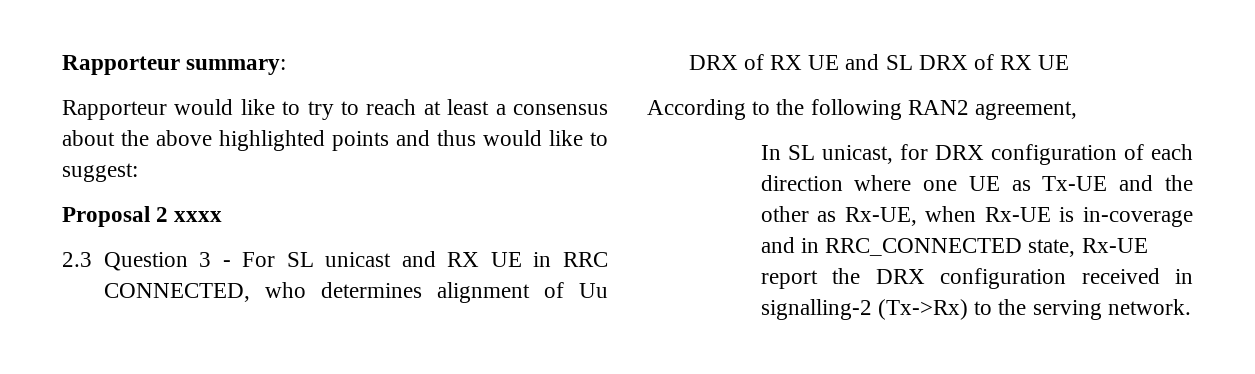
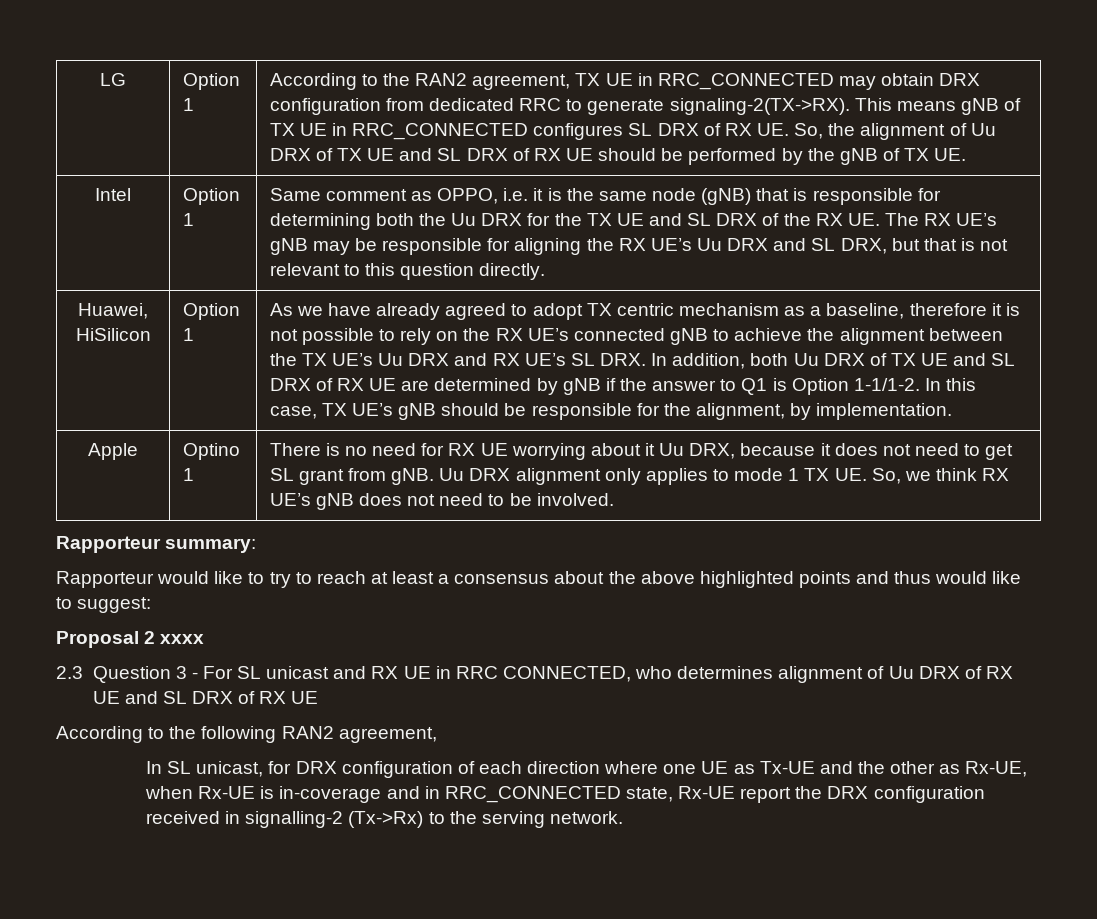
+ LG | Option 1 | According to the RAN2 agreement, TX UE in RRC_CONNECTED may obtain DRX configuration from dedicated RRC to generate signaling-2(TX->RX). This means gNB of TX UE in RRC_CONNECTED configures SL DRX of RX UE. So, the alignment of Uu DRX of TX UE and SL DRX of RX UE should be performed by the gNB of TX UE.
+ Intel | Option 1 | Same comment as OPPO, i.e. it is the same node (gNB) that is responsible for determining both the Uu DRX for the TX UE and SL DRX of the RX UE. The RX UE’s gNB may be responsible for aligning the RX UE’s Uu DRX and SL DRX, but that is not relevant to this question directly.
+ Huawei, HiSilicon | Option 1 | As we have already agreed to adopt TX centric mechanism as a baseline, therefore it is not possible to rely on the RX UE’s connected gNB to achieve the alignment between the TX UE’s Uu DRX and RX UE’s SL DRX. In addition, both Uu DRX of TX UE and SL DRX of RX UE are determined by gNB if the answer to Q1 is Option 1-1/1-2. In this case, TX UE’s gNB should be responsible for the alignment, by implementation.
+ Apple | Optino 1 | There is no need for RX UE worrying about it Uu DRX, because it does not need to get SL grant from gNB. Uu DRX alignment only applies to mode 1 TX UE. So, we think RX UE’s gNB does not need to be involved.

